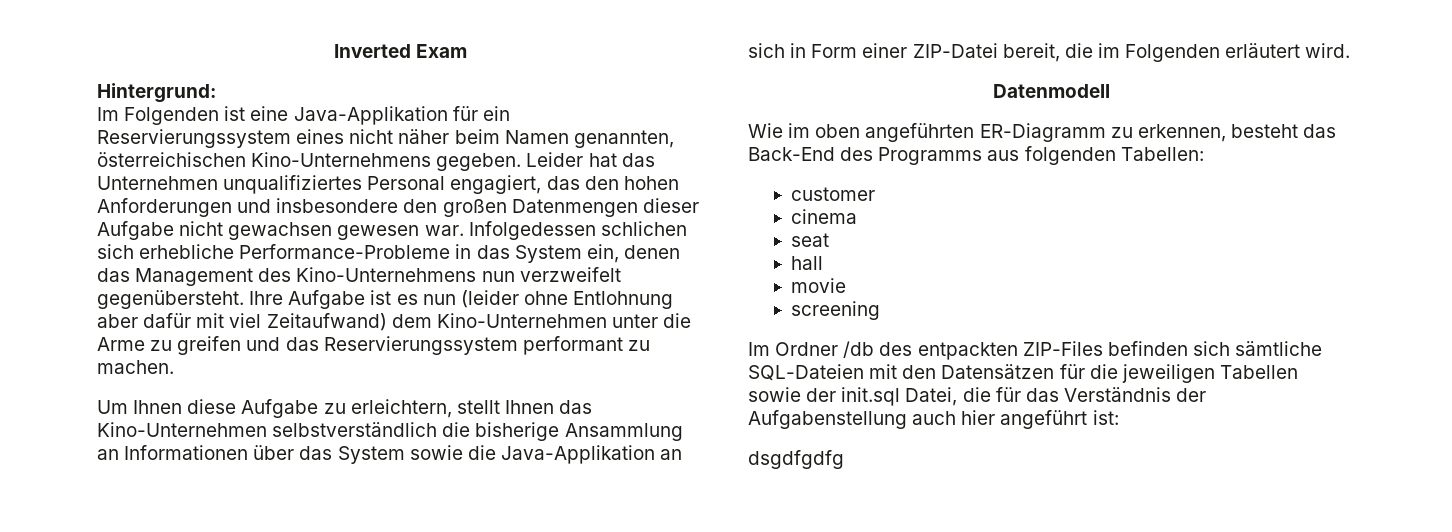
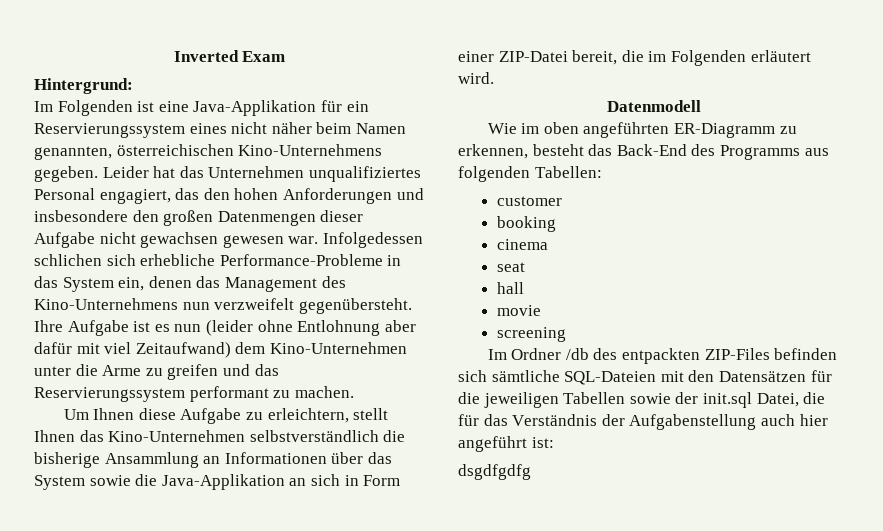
+ booking

